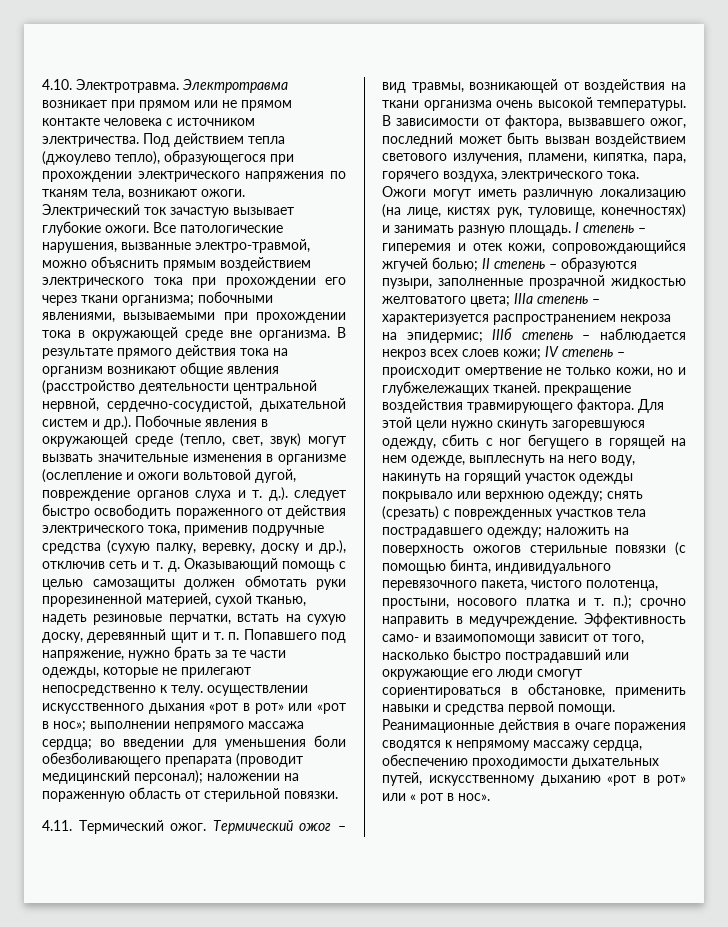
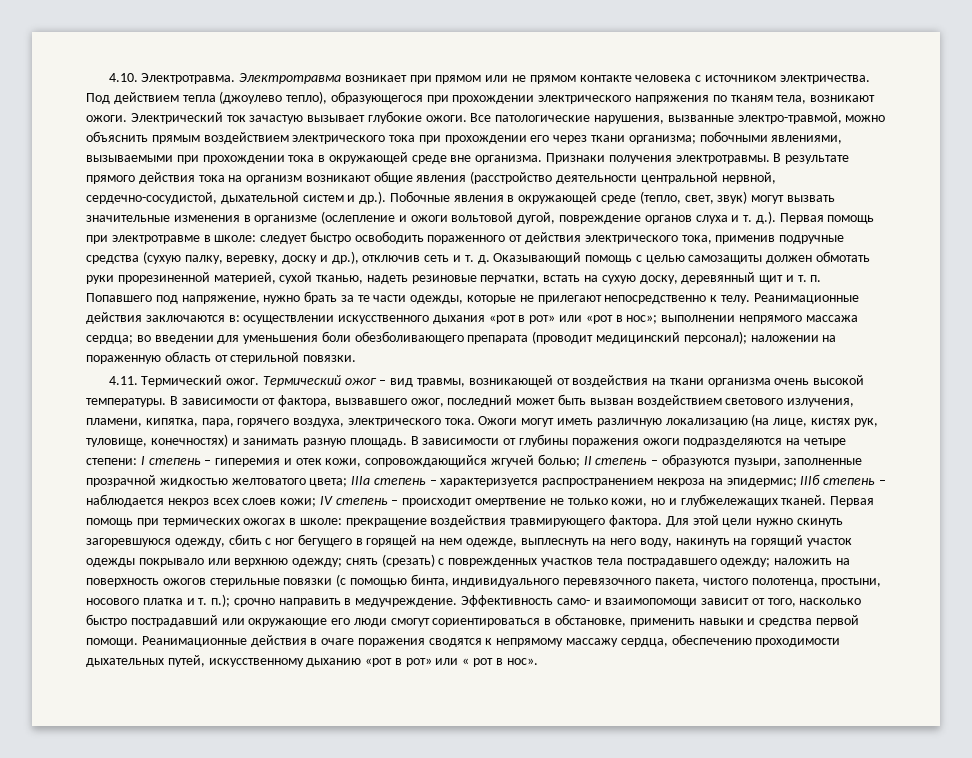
+ Признаки получения электротравмы.
- В результате прямого действия тока на организм возникают общие явления (расстройство деятельности центральной нервной, сердечно-сосудистой, дыхательной систем и др.). Побочные явления в окружающей среде (тепло, свет, звук) могут вызвать значительные изменения в организме (ослепление и ожоги вольтовой дугой, повреждение органов слуха и т. д.). следует быстро освободить пораженного от действия электрического тока, применив подручные средства (сухую палку, веревку, доску и др.), отключив сеть и т. д.
+ В результате прямого действия тока на организм возникают общие явления (расстройство деятельности центральной нервной, сердечно-сосудистой, дыхательной систем и др.). Побочные явления в окружающей среде (тепло, свет, звук) могут вызвать значительные изменения в организме (ослепление и ожоги вольтовой дугой, повреждение органов слуха и т. д.). Первая помощь при электротравме в школе: следует быстро освободить пораженного от действия электрического тока, применив подручные средства (сухую палку, веревку, доску и др.), отключив сеть и т. д.
- Оказывающий помощь с целью самозащиты должен обмотать руки прорезиненной материей, сухой тканью, надеть резиновые перчатки, встать на сухую доску, деревянный щит и т. п. Попавшего под напряжение, нужно брать за те части одежды, которые не прилегают непосредственно к телу. осуществлении искусственного дыхания «рот в рот» или «рот в нос»;
+ Оказывающий помощь с целью самозащиты должен обмотать руки прорезиненной материей, сухой тканью, надеть резиновые перчатки, встать на сухую доску, деревянный щит и т. п. Попавшего под напряжение, нужно брать за те части одежды, которые не прилегают непосредственно к телу. Реанимационные действия заключаются в: осуществлении искусственного дыхания «рот в рот» или «рот в нос»;
- I степень – гиперемия и отек кожи, сопровождающийся жгучей болью; II степень – образуются пузыри, заполненные прозрачной жидкостью желтоватого цвета; IIIа степень – характеризуется распространением некроза на эпидермис; IIIб степень – наблюдается некроз всех слоев кожи; IV степень – происходит омертвение не только кожи, но и глубжележащих тканей. прекращение воздействия травмирующего фактора.
+ В зависимости от глубины поражения ожоги подразделяются на четыре степени: I степень – гиперемия и отек кожи, сопровождающийся жгучей болью; II степень – образуются пузыри, заполненные прозрачной жидкостью желтоватого цвета; IIIа степень – характеризуется распространением некроза на эпидермис; IIIб степень – наблюдается некроз всех слоев кожи; IV степень – происходит омертвение не только кожи, но и глубжележащих тканей. Первая помощь при термических ожогах в школе: прекращение воздействия травмирующего фактора.

